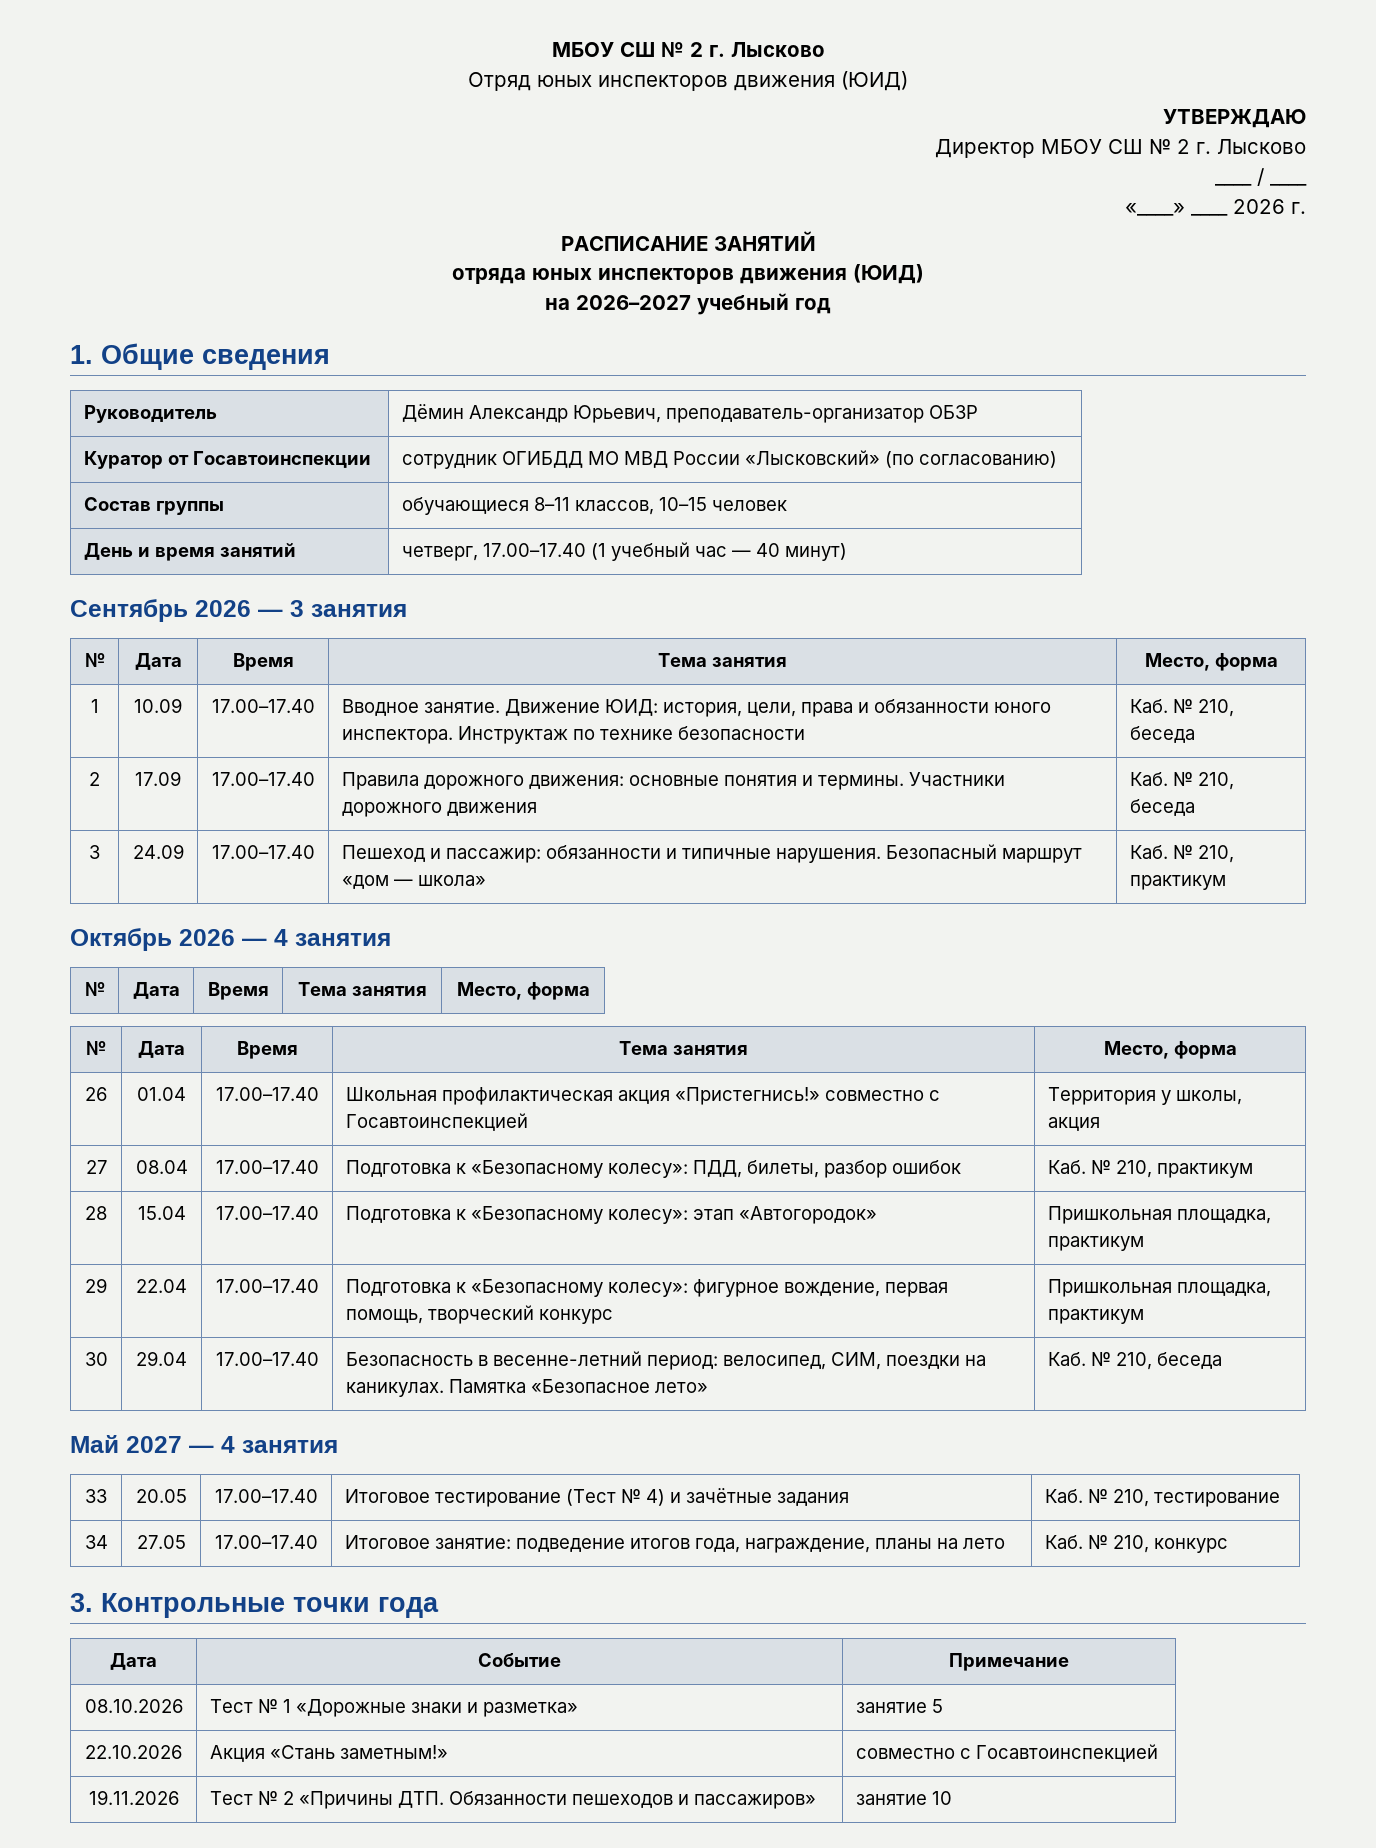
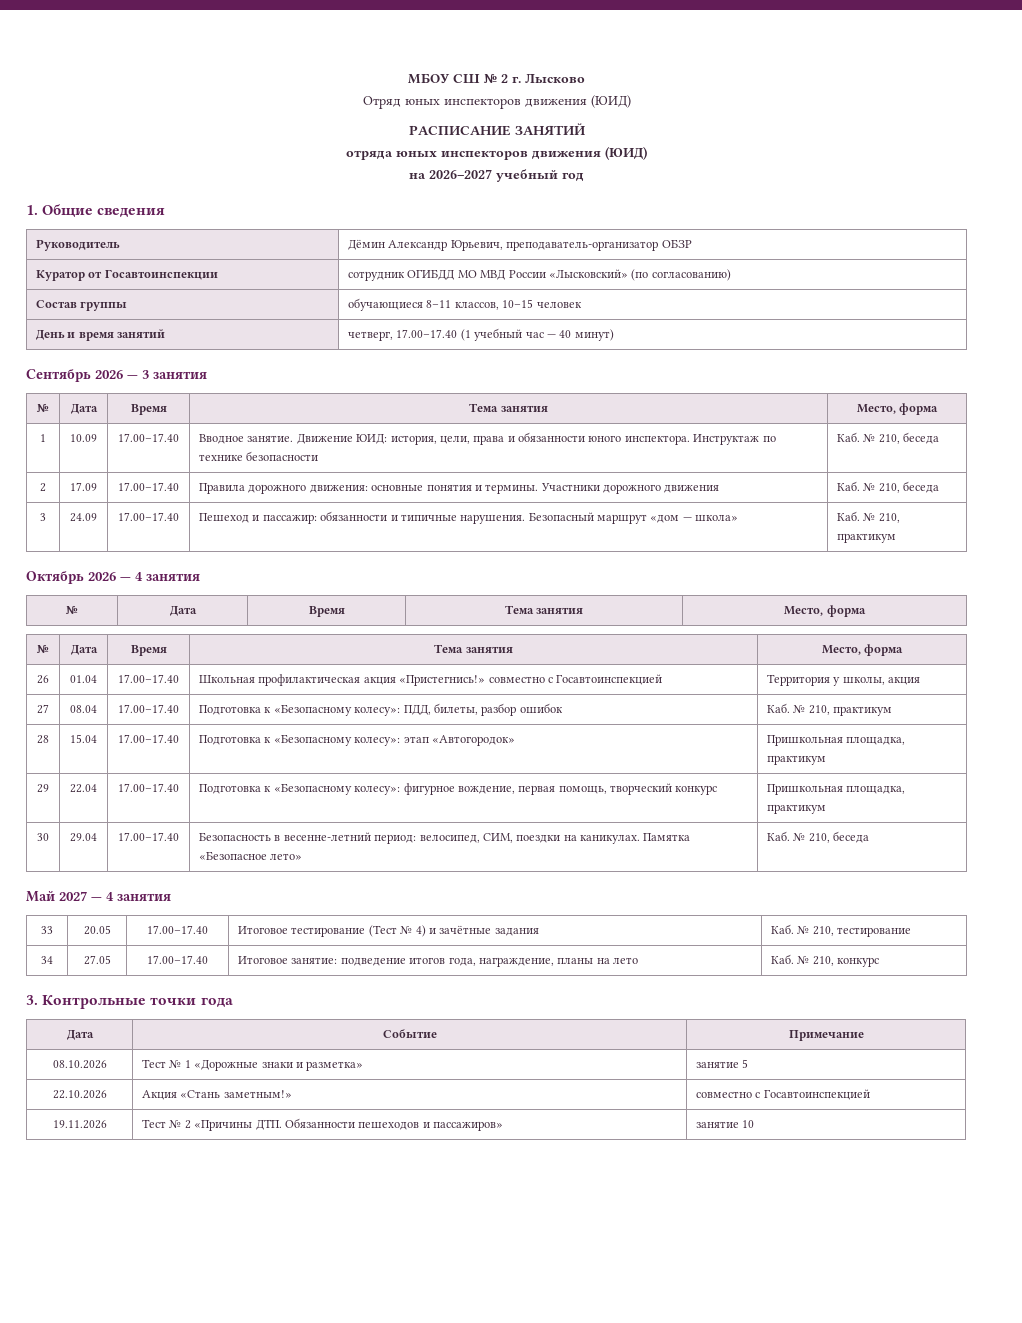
- УТВЕРЖДАЮ
- Директор МБОУ СШ № 2 г. Лысково
- ____ / ____
- «____» ____ 2026 г.

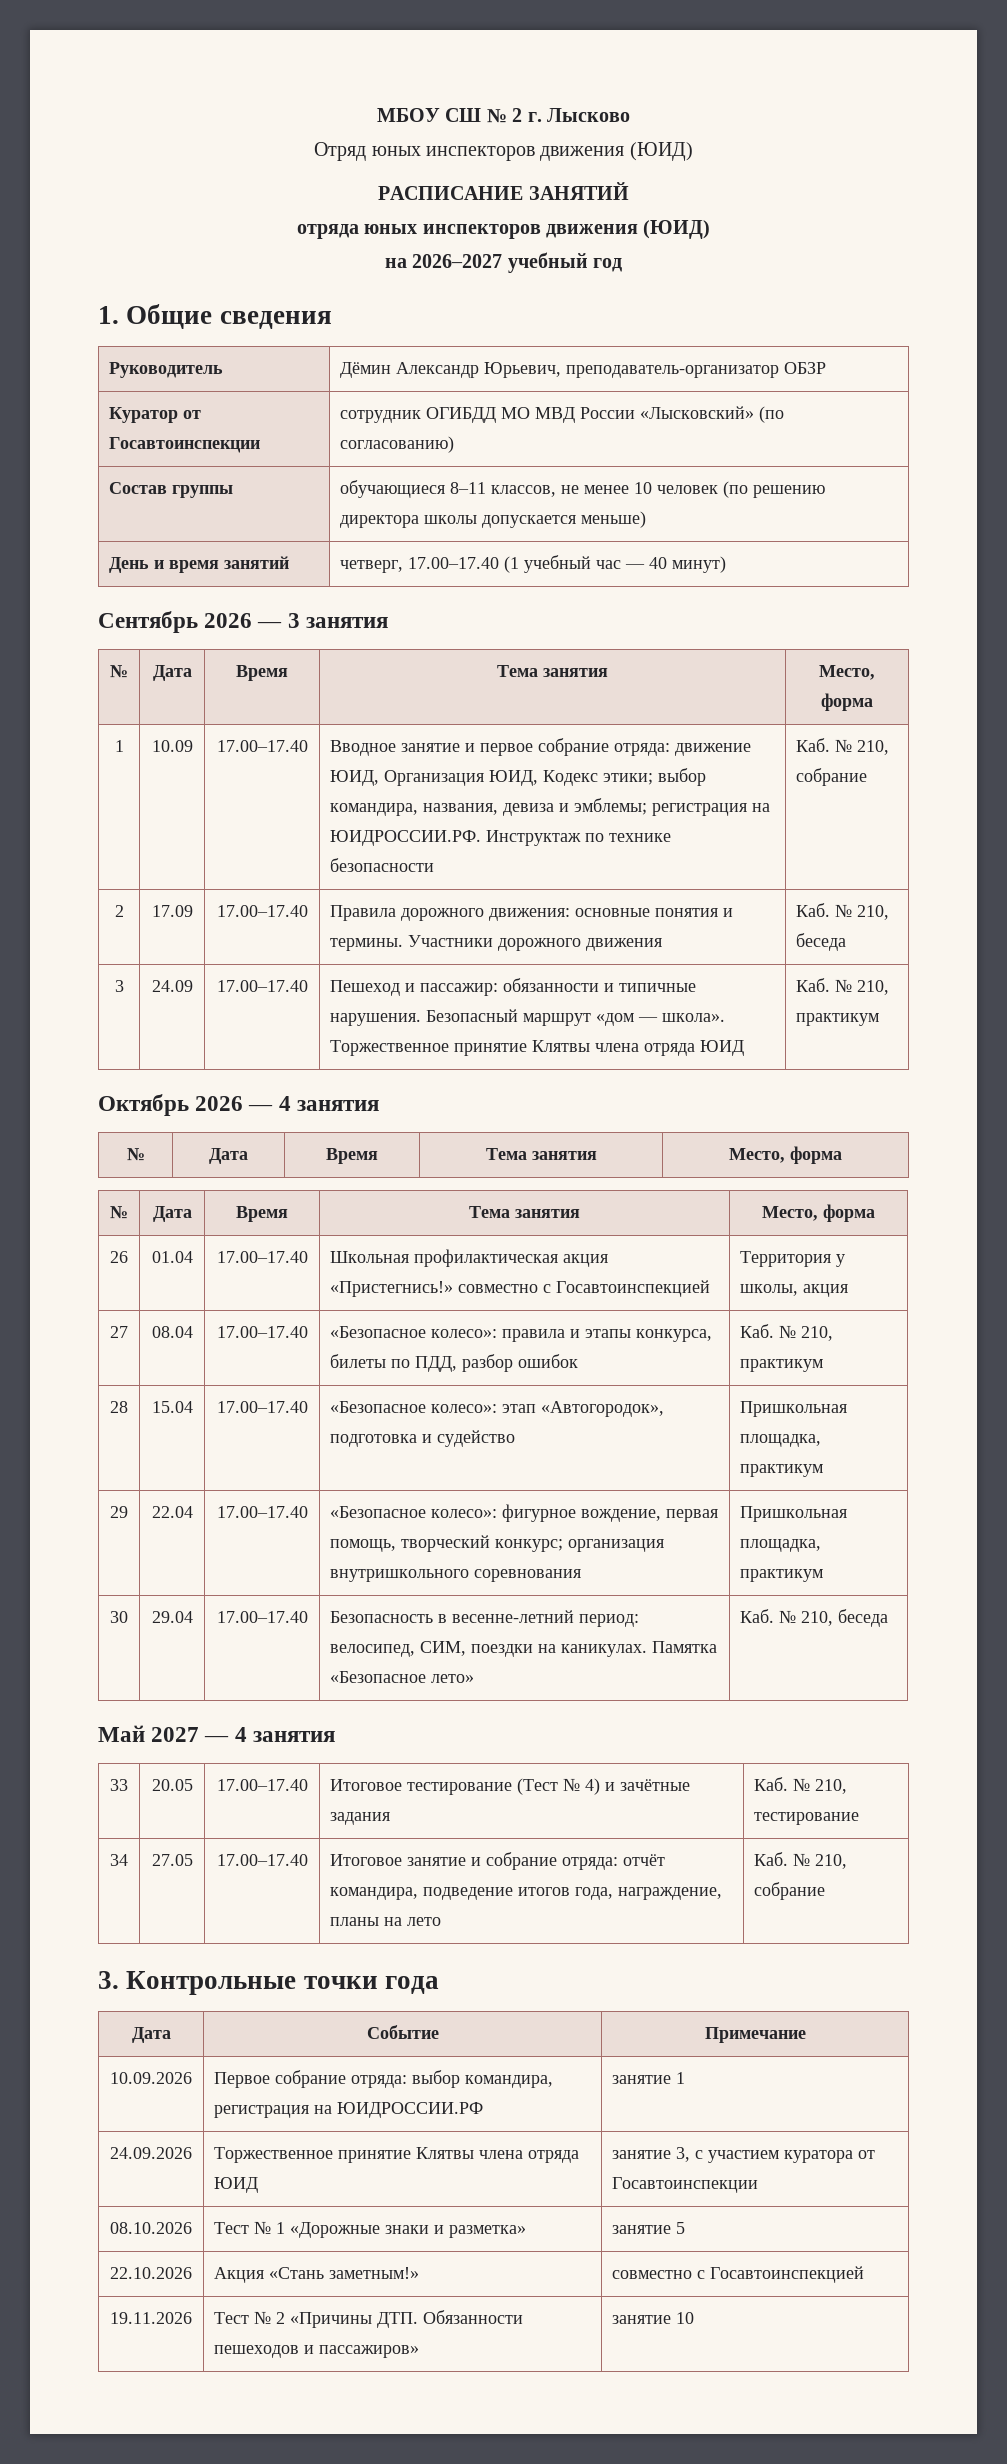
- Состав группы | обучающиеся 8–11 классов, 10–15 человек
+ Состав группы | обучающиеся 8–11 классов, не менее 10 человек (по решению директора школы допускается меньше)
- 1 | 10.09 | 17.00–17.40 | Вводное занятие. Движение ЮИД: история, цели, права и обязанности юного инспектора. Инструктаж по технике безопасности | Каб. № 210, беседа
+ 1 | 10.09 | 17.00–17.40 | Вводное занятие и первое собрание отряда: движение ЮИД, Организация ЮИД, Кодекс этики; выбор командира, названия, девиза и эмблемы; регистрация на ЮИДРОССИИ.РФ. Инструктаж по технике безопасности | Каб. № 210, собрание
- 3 | 24.09 | 17.00–17.40 | Пешеход и пассажир: обязанности и типичные нарушения. Безопасный маршрут «дом — школа» | Каб. № 210, практикум
+ 3 | 24.09 | 17.00–17.40 | Пешеход и пассажир: обязанности и типичные нарушения. Безопасный маршрут «дом — школа». Торжественное принятие Клятвы члена отряда ЮИД | Каб. № 210, практикум
- 27 | 08.04 | 17.00–17.40 | Подготовка к «Безопасному колесу»: ПДД, билеты, разбор ошибок | Каб. № 210, практикум
+ 27 | 08.04 | 17.00–17.40 | «Безопасное колесо»: правила и этапы конкурса, билеты по ПДД, разбор ошибок | Каб. № 210, практикум
- 28 | 15.04 | 17.00–17.40 | Подготовка к «Безопасному колесу»: этап «Автогородок» | Пришкольная площадка, практикум
+ 28 | 15.04 | 17.00–17.40 | «Безопасное колесо»: этап «Автогородок», подготовка и судейство | Пришкольная площадка, практикум
- 29 | 22.04 | 17.00–17.40 | Подготовка к «Безопасному колесу»: фигурное вождение, первая помощь, творческий конкурс | Пришкольная площадка, практикум
+ 29 | 22.04 | 17.00–17.40 | «Безопасное колесо»: фигурное вождение, первая помощь, творческий конкурс; организация внутришкольного соревнования | Пришкольная площадка, практикум
- 34 | 27.05 | 17.00–17.40 | Итоговое занятие: подведение итогов года, награждение, планы на лето | Каб. № 210, конкурс
+ 34 | 27.05 | 17.00–17.40 | Итоговое занятие и собрание отряда: отчёт командира, подведение итогов года, награждение, планы на лето | Каб. № 210, собрание
+ 10.09.2026 | Первое собрание отряда: выбор командира, регистрация на ЮИДРОССИИ.РФ | занятие 1
+ 24.09.2026 | Торжественное принятие Клятвы члена отряда ЮИД | занятие 3, с участием куратора от Госавтоинспекции

